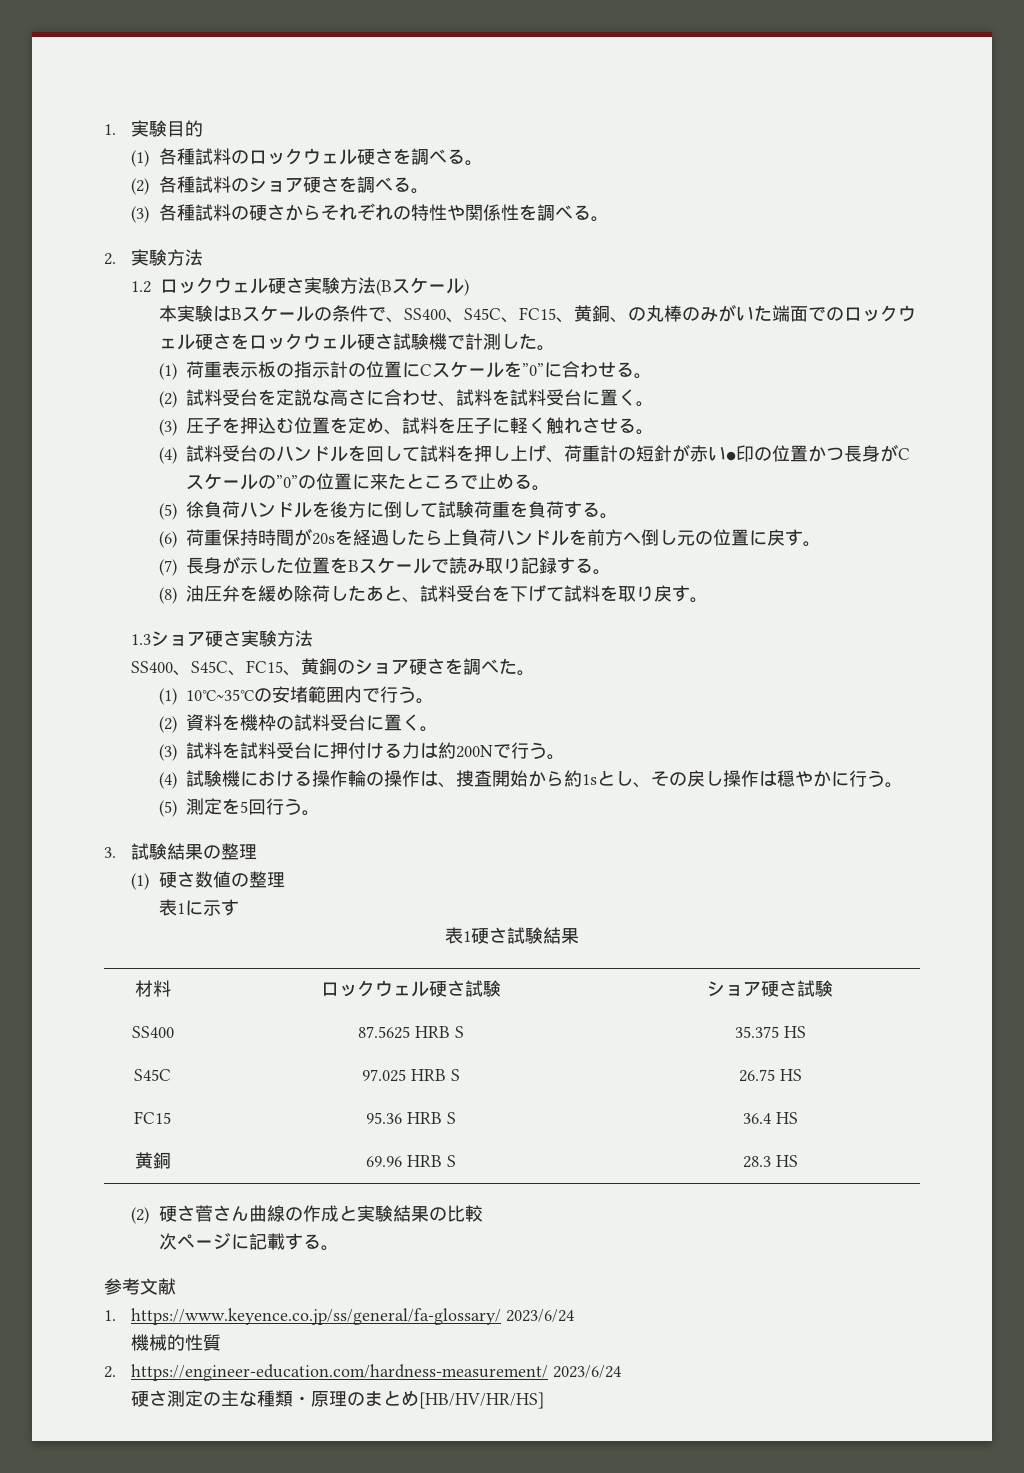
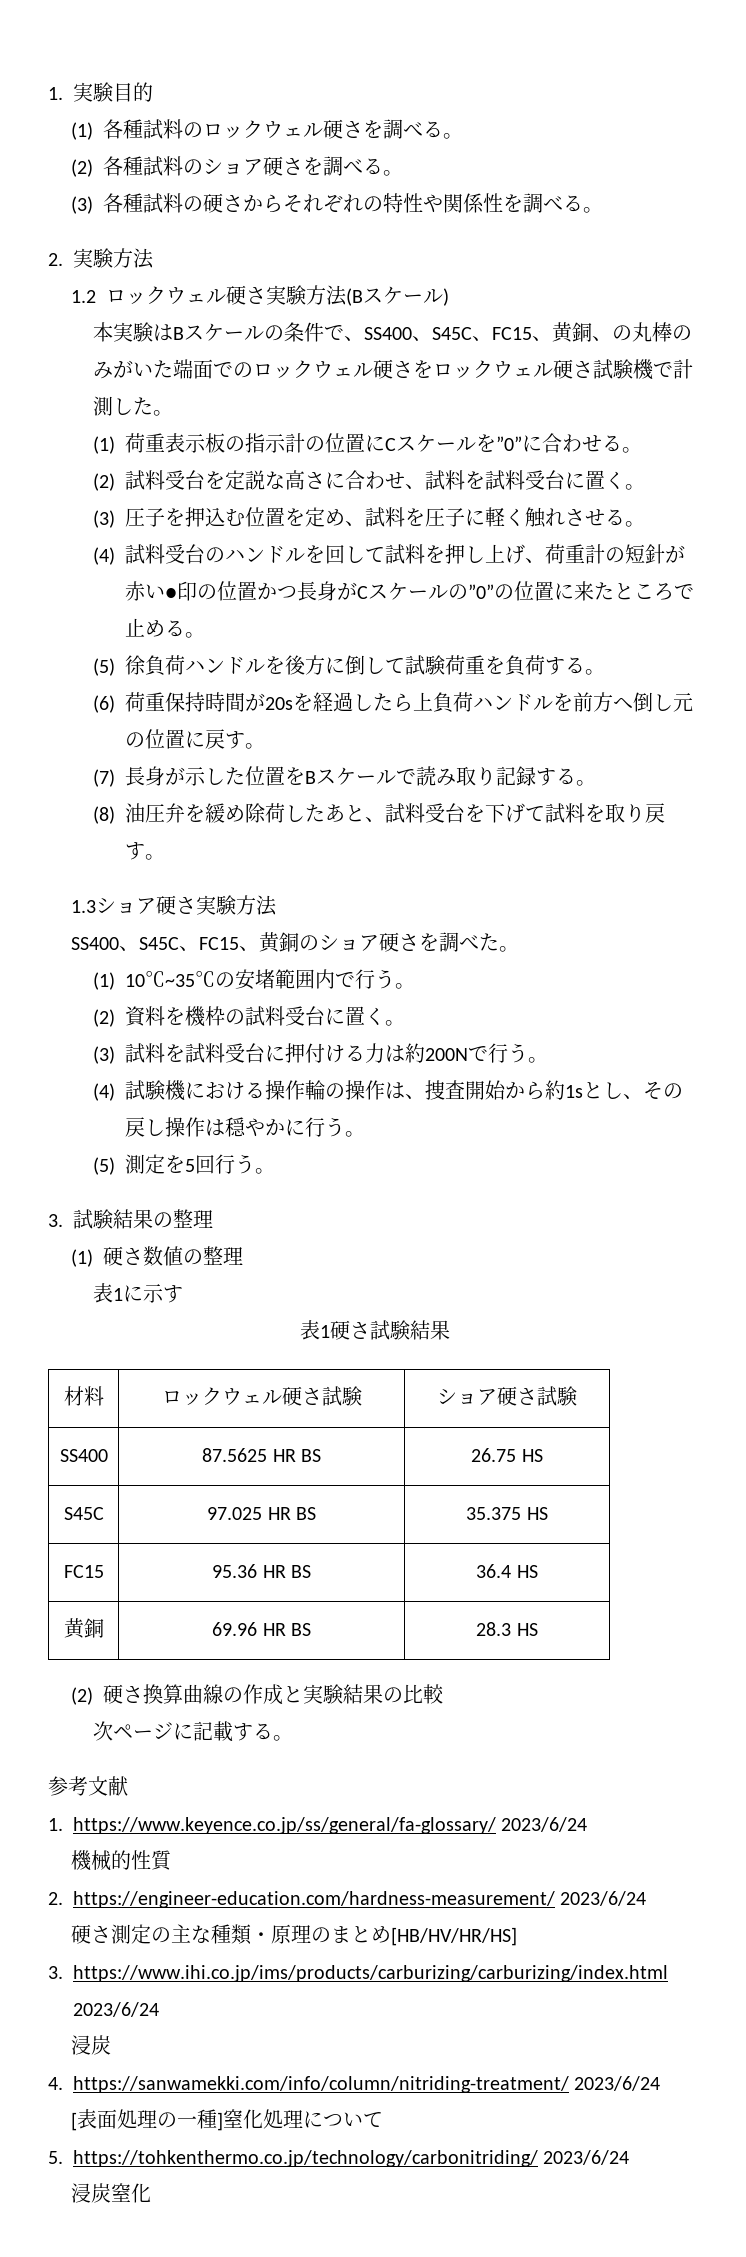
- SS400 | 87.5625 HRB S | 35.375 HS
+ SS400 | 87.5625 HR BS | 26.75 HS
- S45C | 97.025 HRB S | 26.75 HS
+ S45C | 97.025 HR BS | 35.375 HS
- FC15 | 95.36 HRB S | 36.4 HS
+ FC15 | 95.36 HR BS | 36.4 HS
- 黄銅 | 69.96 HRB S | 28.3 HS
+ 黄銅 | 69.96 HR BS | 28.3 HS
- (2)硬さ菅さん曲線の作成と実験結果の比較
+ (2)硬さ換算曲線の作成と実験結果の比較
+ 3. https://www.ihi.co.jp/ims/products/carburizing/carburizing/index.html 2023/6/24
+ 浸炭
+ 4. https://sanwamekki.com/info/column/nitriding-treatment/ 2023/6/24
+ [表面処理の一種]窒化処理について
+ 5. https://tohkenthermo.co.jp/technology/carbonitriding/ 2023/6/24
+ 浸炭窒化

